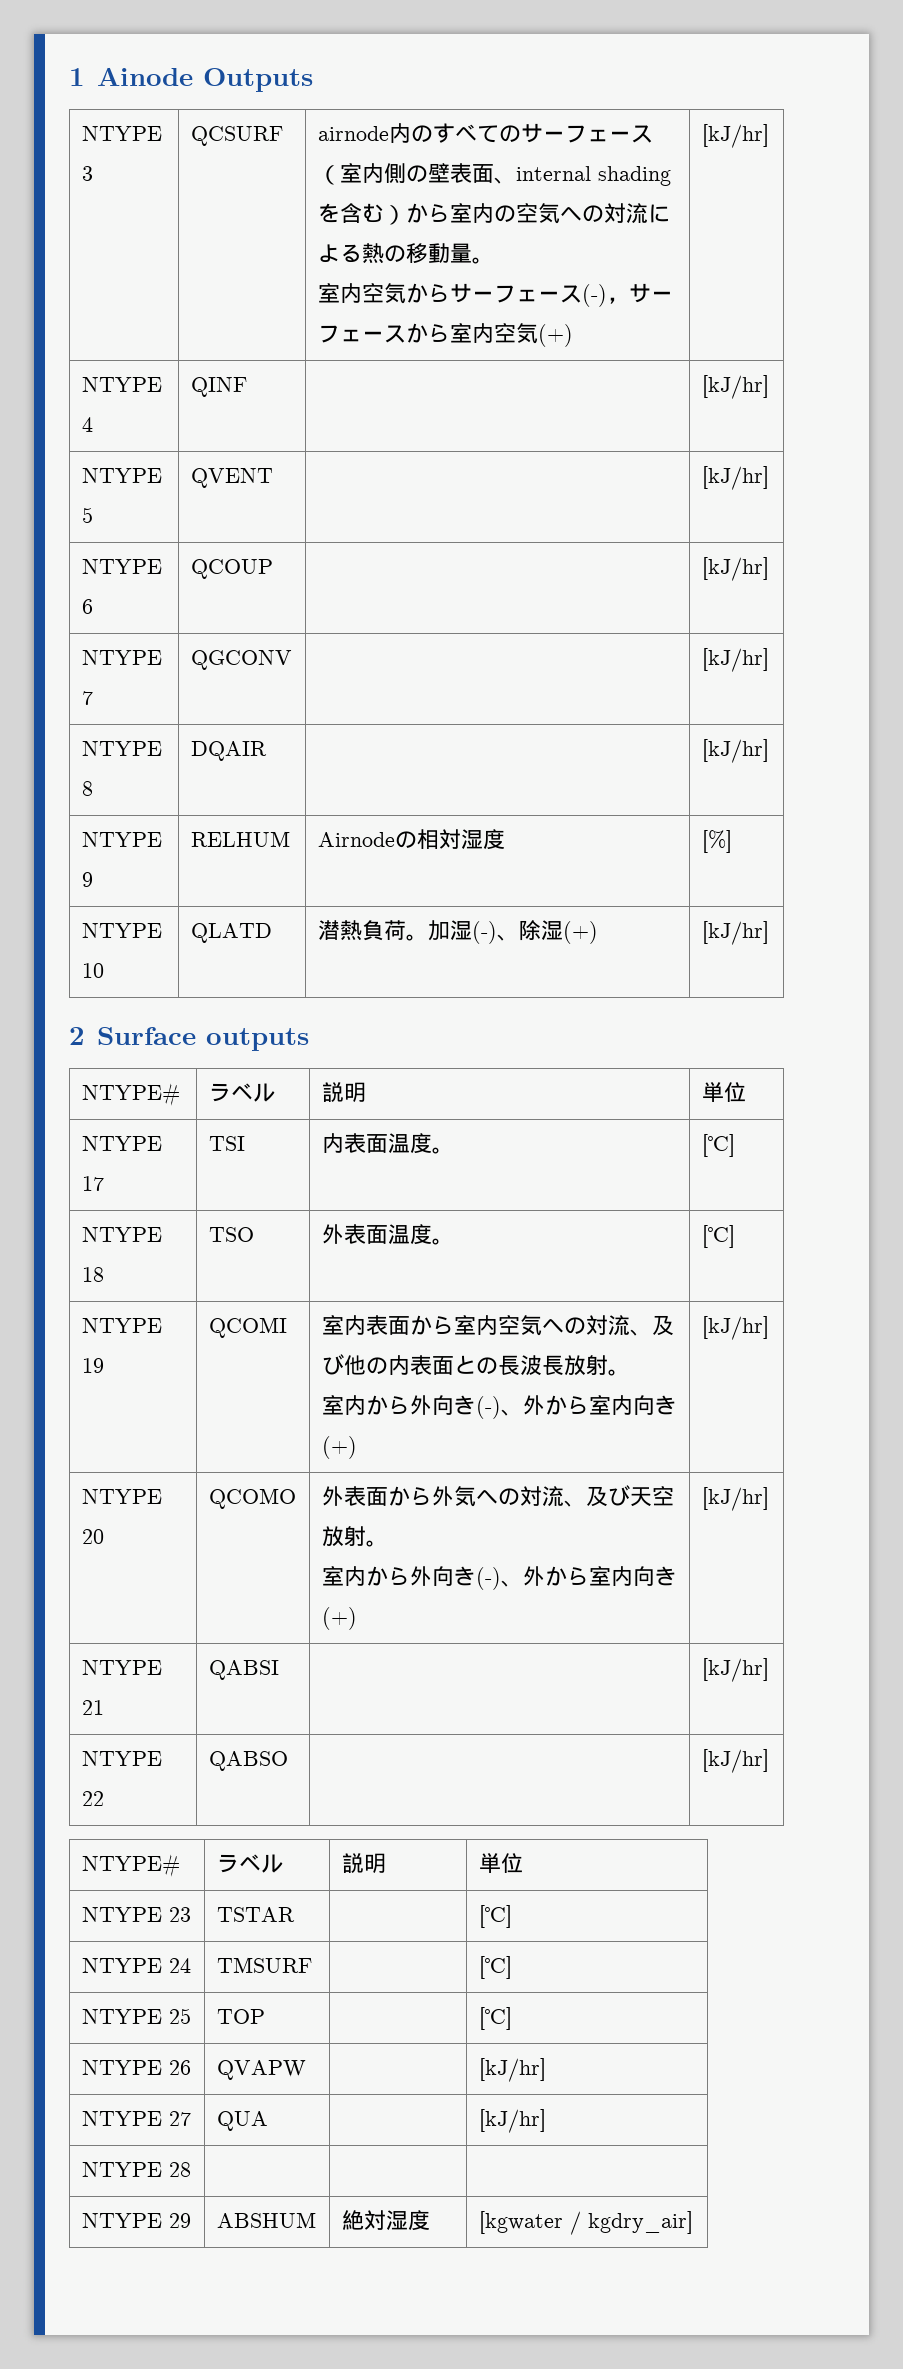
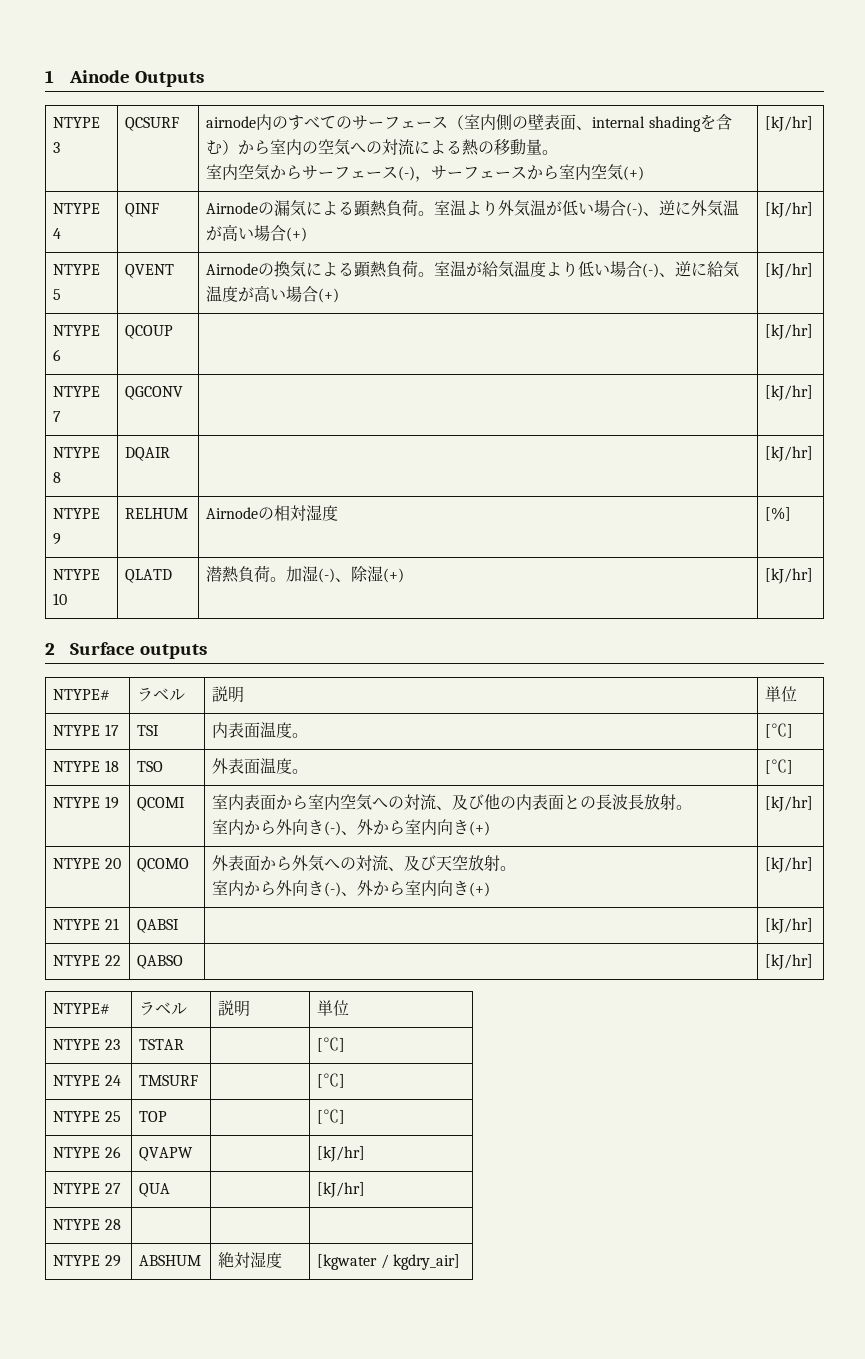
- NTYPE 4 | QINF | | [kJ/hr]
- NTYPE 5 | QVENT | | [kJ/hr]
+ NTYPE 4 | QINF | Airnodeの漏気による顕熱負荷。室温より外気温が低い場合(-)、逆に外気温が高い場合(+) | [kJ/hr]
+ NTYPE 5 | QVENT | Airnodeの換気による顕熱負荷。室温が給気温度より低い場合(-)、逆に給気温度が高い場合(+) | [kJ/hr]

